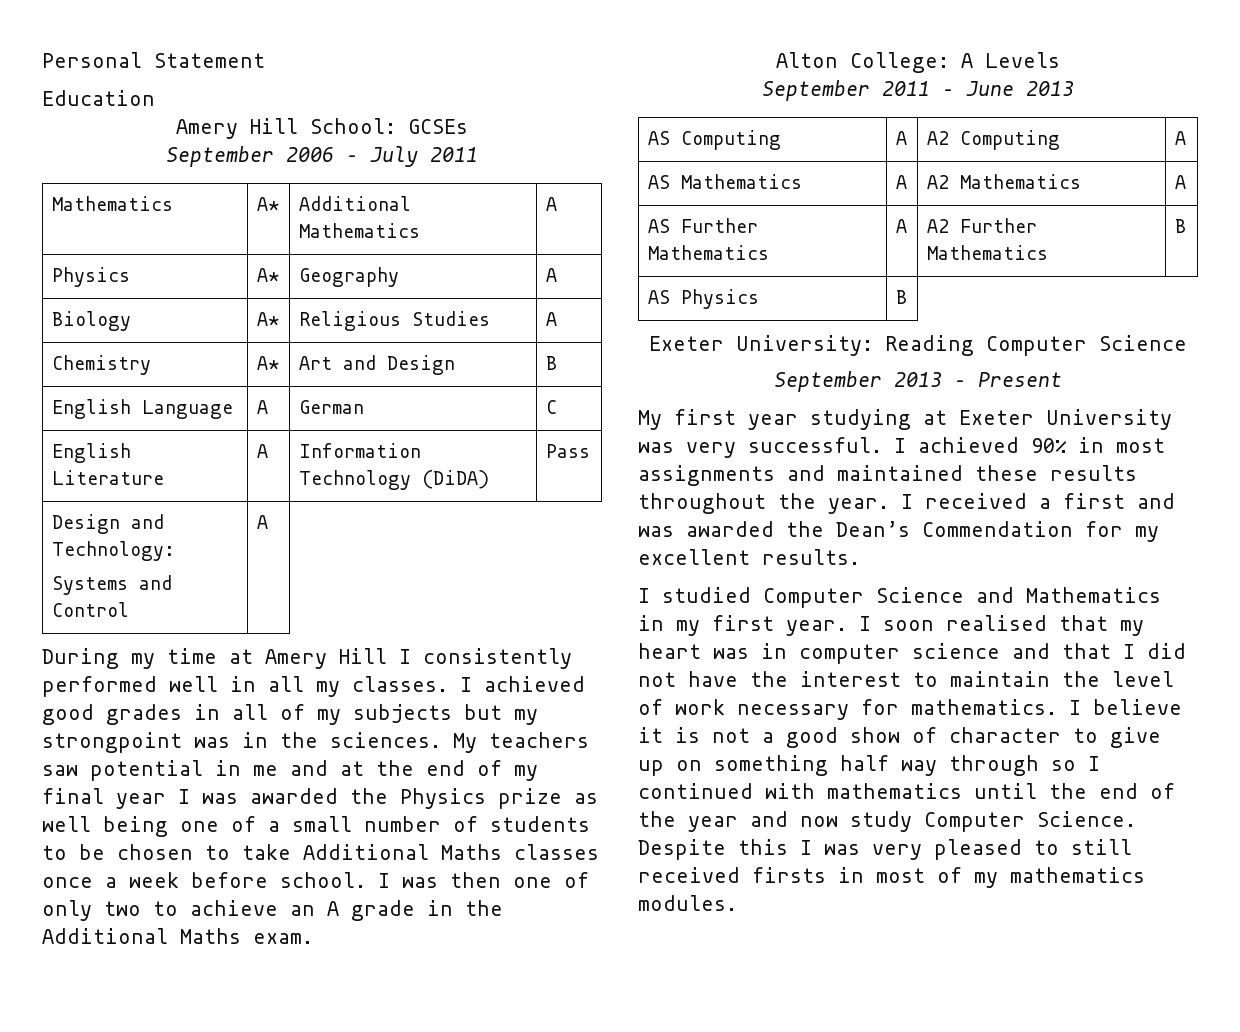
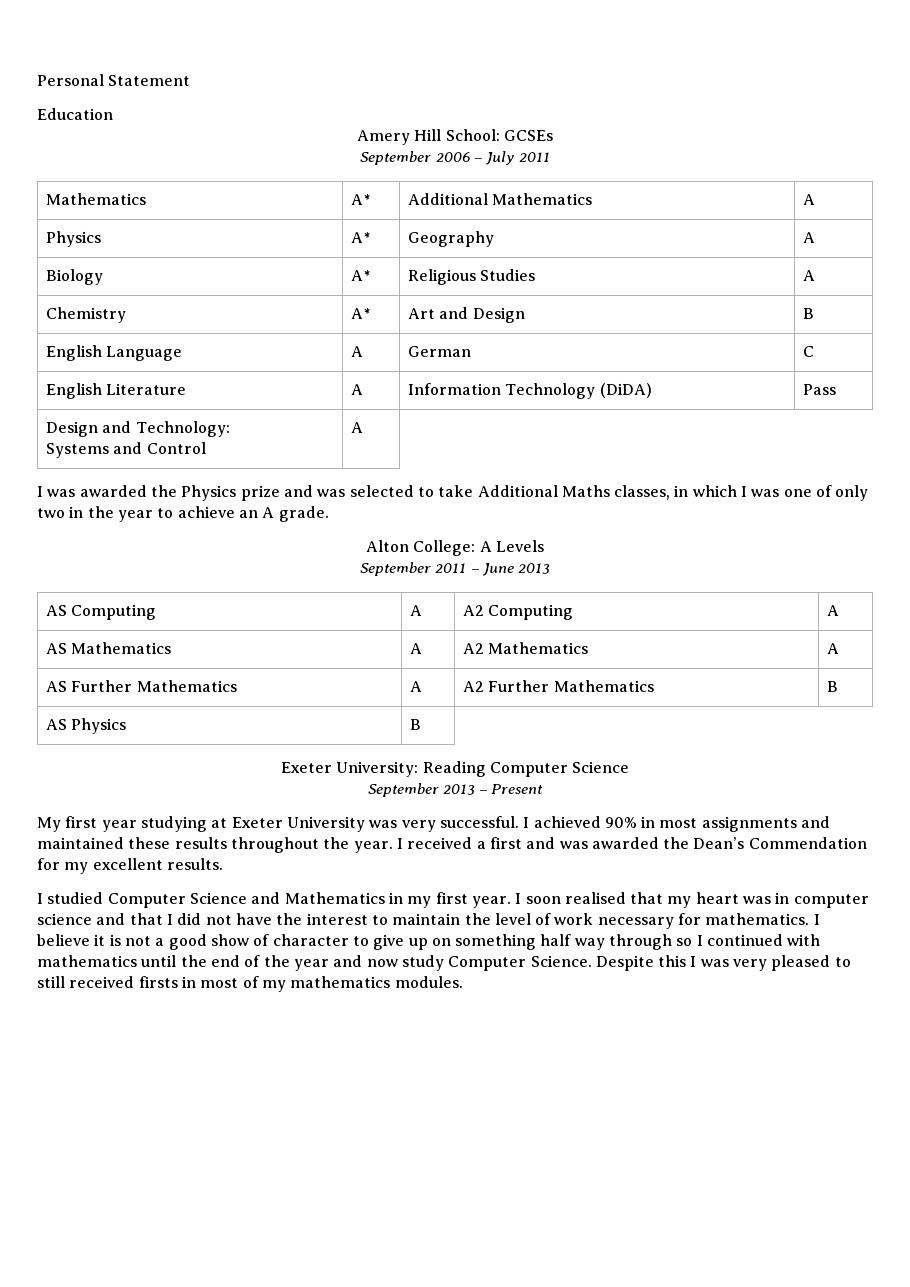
- During my time at Amery Hill I consistently performed well in all my classes. I achieved good grades in all of my subjects but my strongpoint was in the sciences. My teachers saw potential in me and at the end of my final year I was awarded the Physics prize as well being one of a small number of students to be chosen to take Additional Maths classes once a week before school. I was then one of only two to achieve an A grade in the Additional Maths exam.
+ I was awarded the Physics prize and was selected to take Additional Maths classes, in which I was one of only two in the year to achieve an A grade.

